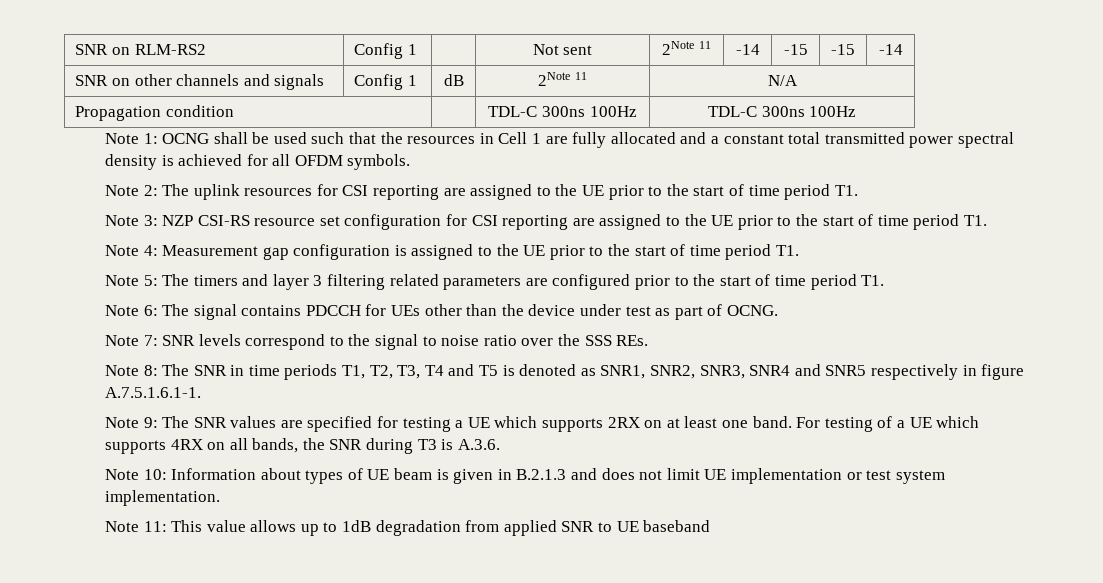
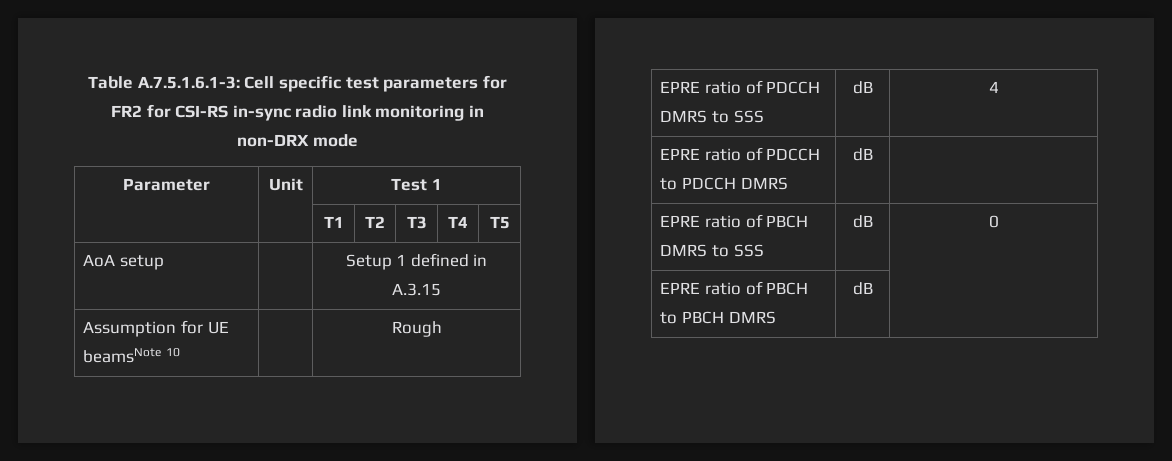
- SNR on RLM-RS2 | Config 1 | | Not sent | 2Note 11 | -14 | -15 | -15 | -14
- SNR on other channels and signals | Config 1 | dB | 2Note 11 | N/A
- Propagation condition | | TDL-C 300ns 100Hz | TDL-C 300ns 100Hz
- Note 1: OCNG shall be used such that the resources in Cell 1 are fully allocated and a constant total transmitted power spectral density is achieved for all OFDM symbols.
- Note 2: The uplink resources for CSI reporting are assigned to the UE prior to the start of time period T1.
- Note 3: NZP CSI-RS resource set configuration for CSI reporting are assigned to the UE prior to the start of time period T1.
- Note 4: Measurement gap configuration is assigned to the UE prior to the start of time period T1.
- Note 5: The timers and layer 3 filtering related parameters are configured prior to the start of time period T1.
- Note 6: The signal contains PDCCH for UEs other than the device under test as part of OCNG.
- Note 7: SNR levels correspond to the signal to noise ratio over the SSS REs.
- Note 8: The SNR in time periods T1, T2, T3, T4 and T5 is denoted as SNR1, SNR2, SNR3, SNR4 and SNR5 respectively in figure A.7.5.1.6.1-1.
- Note 9: The SNR values are specified for testing a UE which supports 2RX on at least one band. For testing of a UE which supports 4RX on all bands, the SNR during T3 is A.3.6.
- Note 10: Information about types of UE beam is given in B.2.1.3 and does not limit UE implementation or test system implementation.
- Note 11: This value allows up to 1dB degradation from applied SNR to UE baseband
+ Table A.7.5.1.6.1-3: Cell specific test parameters for FR2 for CSI-RS in-sync radio link monitoring in non-DRX mode
+ Parameter | Unit | Test 1
+ | | T1 | T2 | T3 | T4 | T5
+ AoA setup | | Setup 1 defined in A.3.15
+ Assumption for UE beamsNote 10 | | Rough
+ EPRE ratio of PDCCH DMRS to SSS | dB | 4
+ EPRE ratio of PDCCH to PDCCH DMRS | dB |
+ EPRE ratio of PBCH DMRS to SSS | dB | 0
+ EPRE ratio of PBCH to PBCH DMRS | dB |

